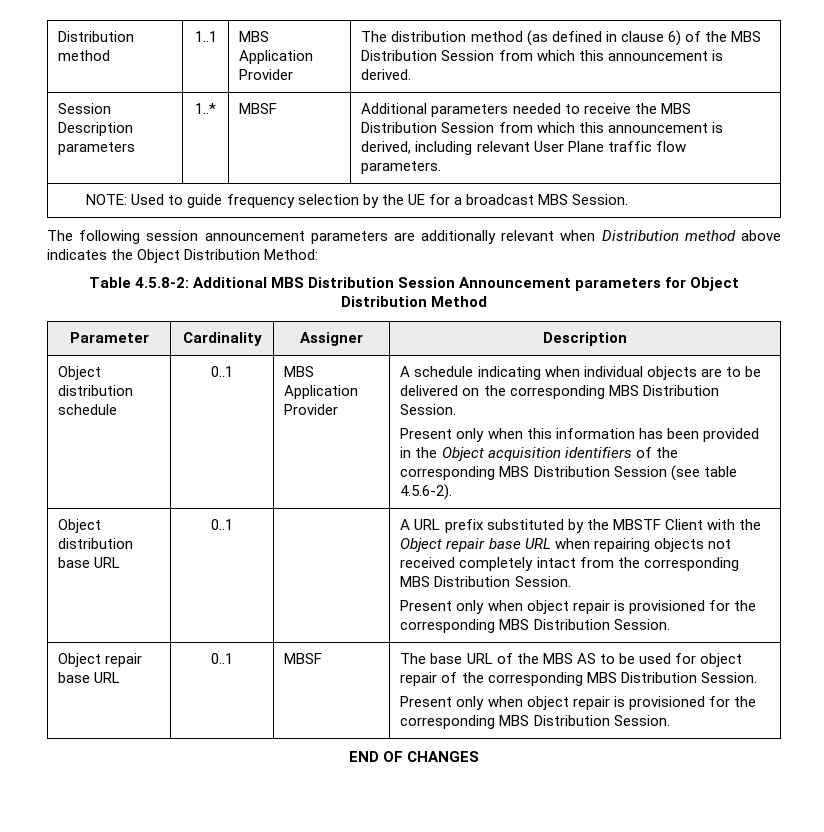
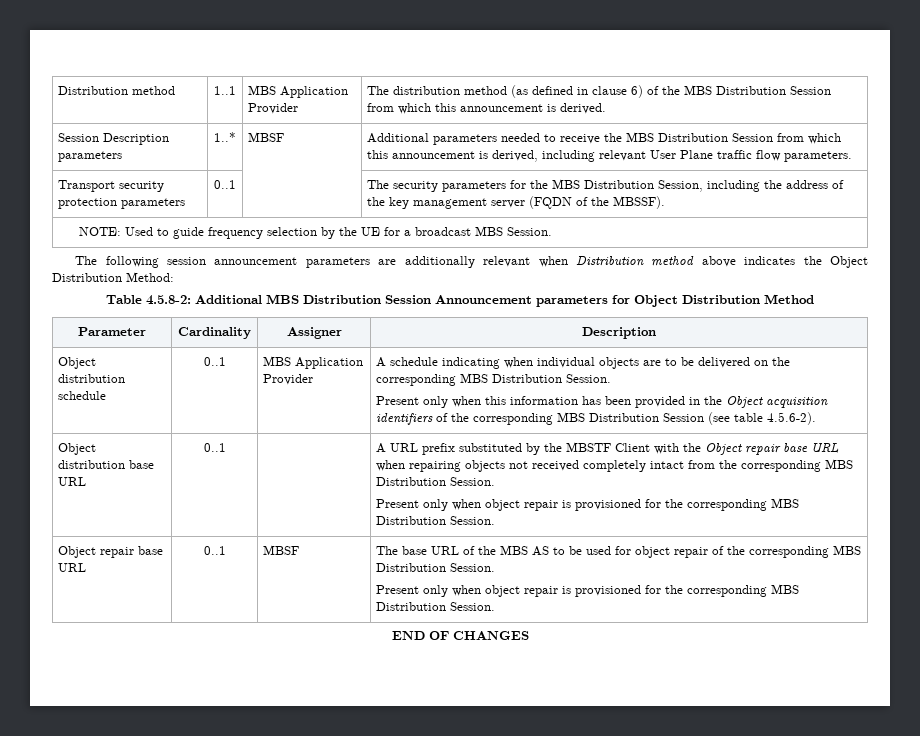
+ Transport security protection parameters | 0..1 | | The security parameters for the MBS Distribution Session, including the address of the key management server (FQDN of the MBSSF).

